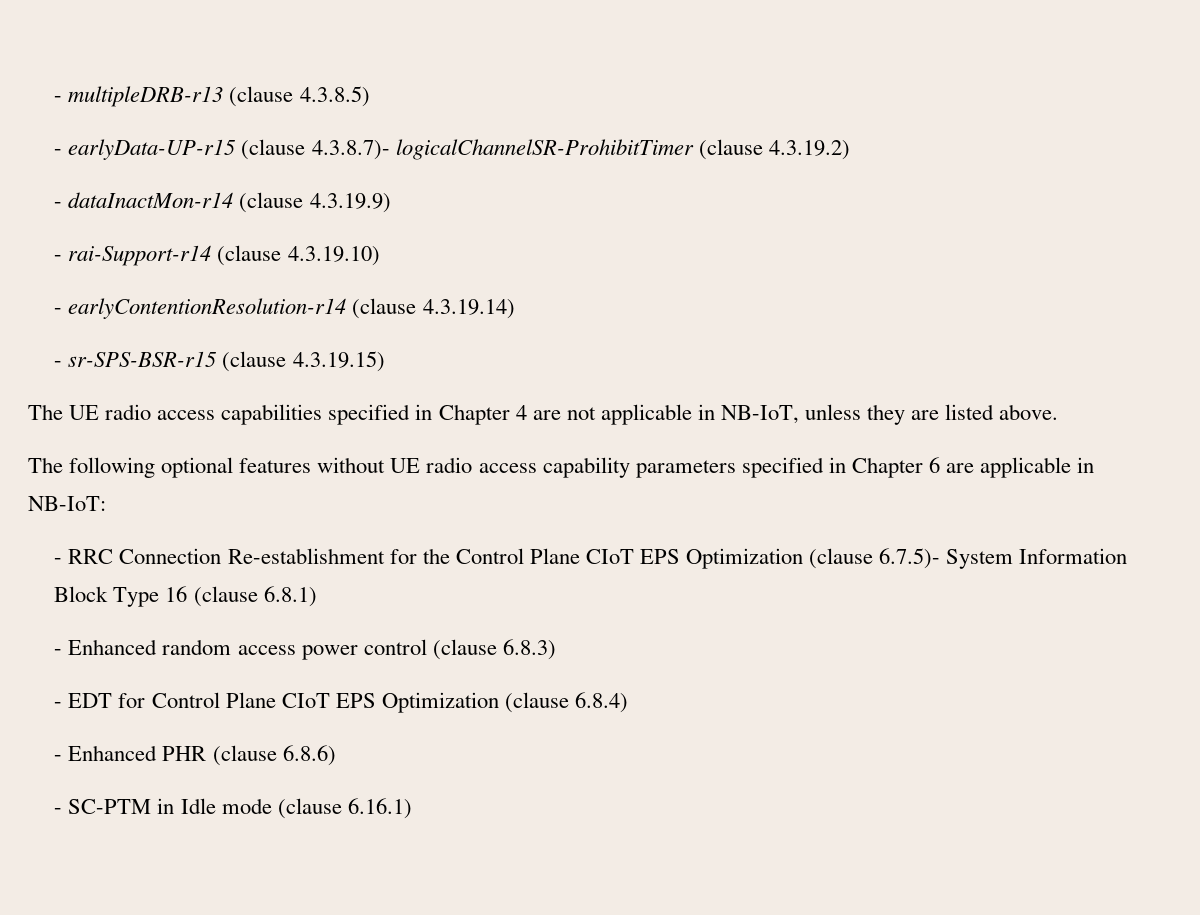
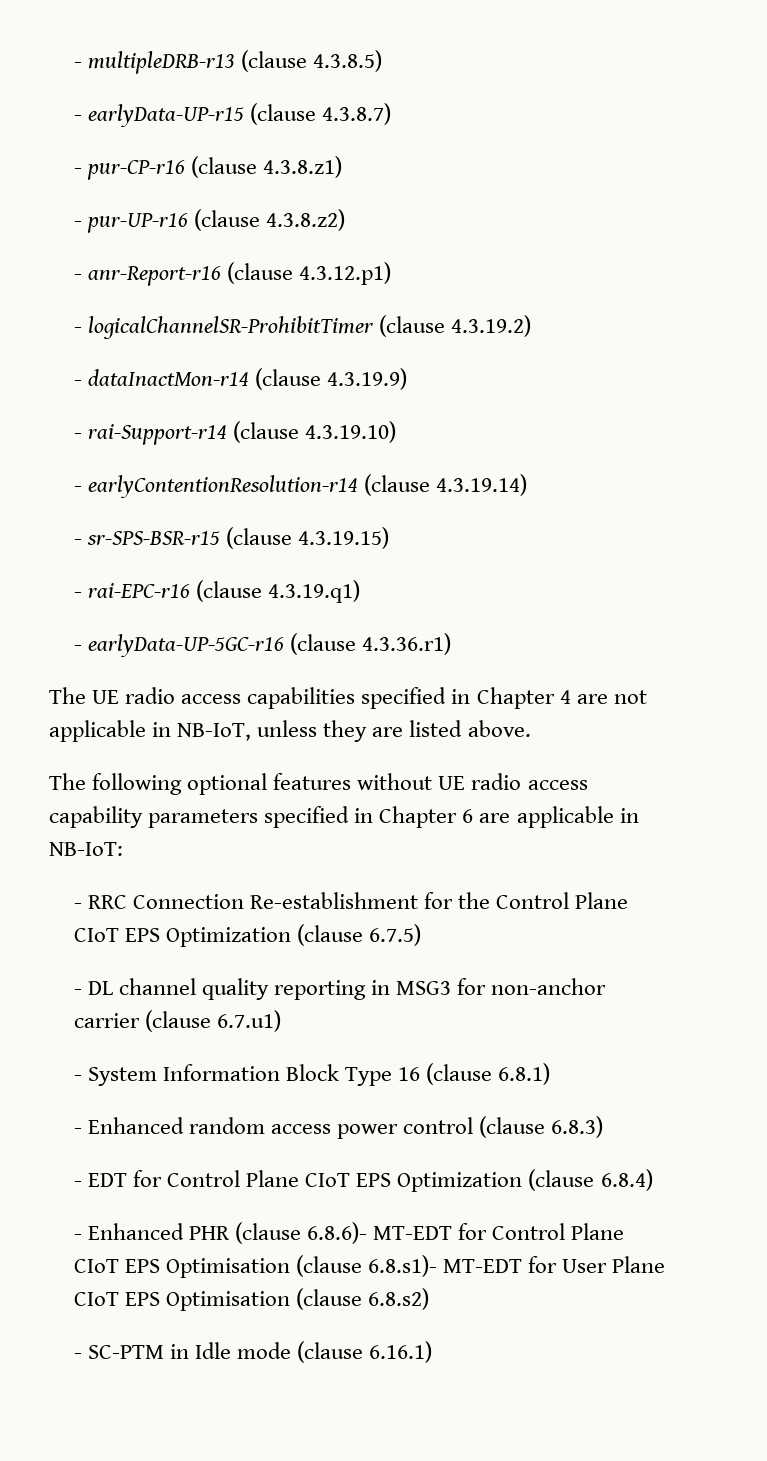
- - earlyData-UP-r15 (clause 4.3.8.7)- logicalChannelSR-ProhibitTimer (clause 4.3.19.2)
+ - earlyData-UP-r15 (clause 4.3.8.7)
+ - pur-CP-r16 (clause 4.3.8.z1)
+ - pur-UP-r16 (clause 4.3.8.z2)
+ - anr-Report-r16 (clause 4.3.12.p1)
+ - logicalChannelSR-ProhibitTimer (clause 4.3.19.2)
+ - rai-EPC-r16 (clause 4.3.19.q1)
+ - earlyData-UP-5GC-r16 (clause 4.3.36.r1)
- - RRC Connection Re-establishment for the Control Plane CIoT EPS Optimization (clause 6.7.5)- System Information Block Type 16 (clause 6.8.1)
+ - RRC Connection Re-establishment for the Control Plane CIoT EPS Optimization (clause 6.7.5)
+ - DL channel quality reporting in MSG3 for non-anchor carrier (clause 6.7.u1)
+ - System Information Block Type 16 (clause 6.8.1)
- - Enhanced PHR (clause 6.8.6)
+ - Enhanced PHR (clause 6.8.6)- MT-EDT for Control Plane CIoT EPS Optimisation (clause 6.8.s1)- MT-EDT for User Plane CIoT EPS Optimisation (clause 6.8.s2)

